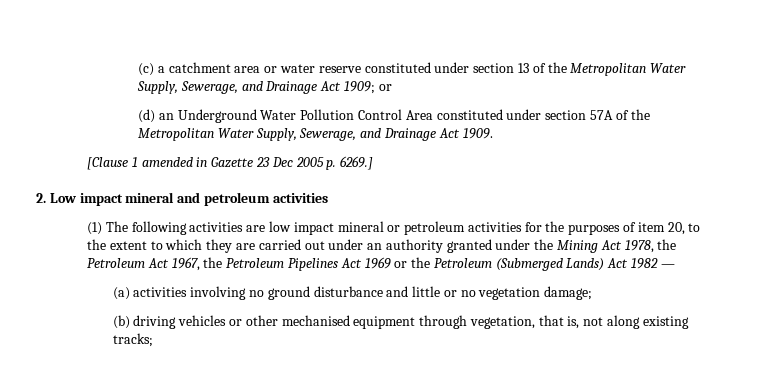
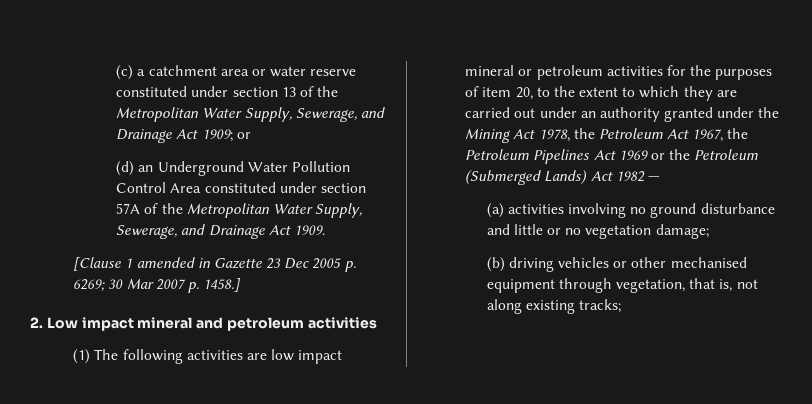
- [Clause 1 amended in Gazette 23 Dec 2005 p. 6269.]
+ [Clause 1 amended in Gazette 23 Dec 2005 p. 6269; 30 Mar 2007 p. 1458.]

